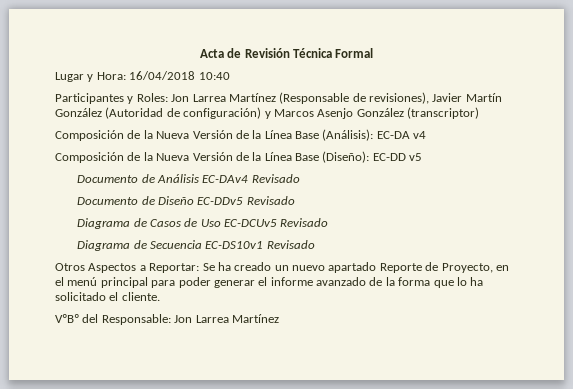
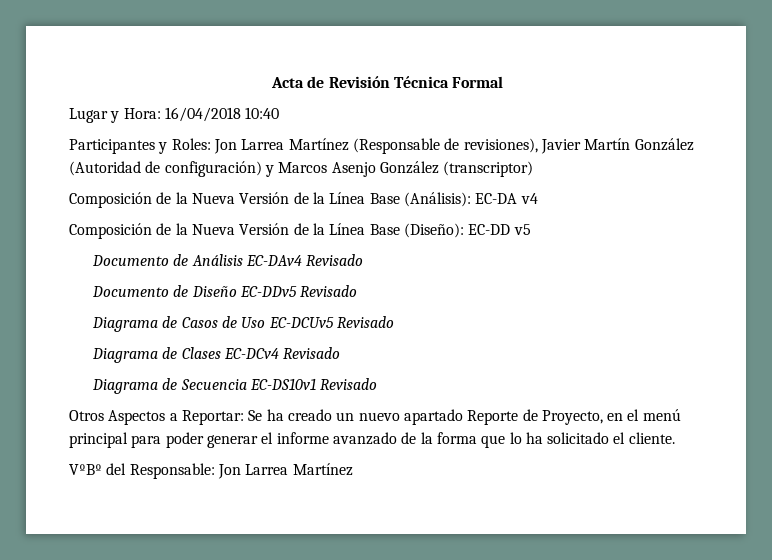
+ Diagrama de Clases EC-DCv4 Revisado

